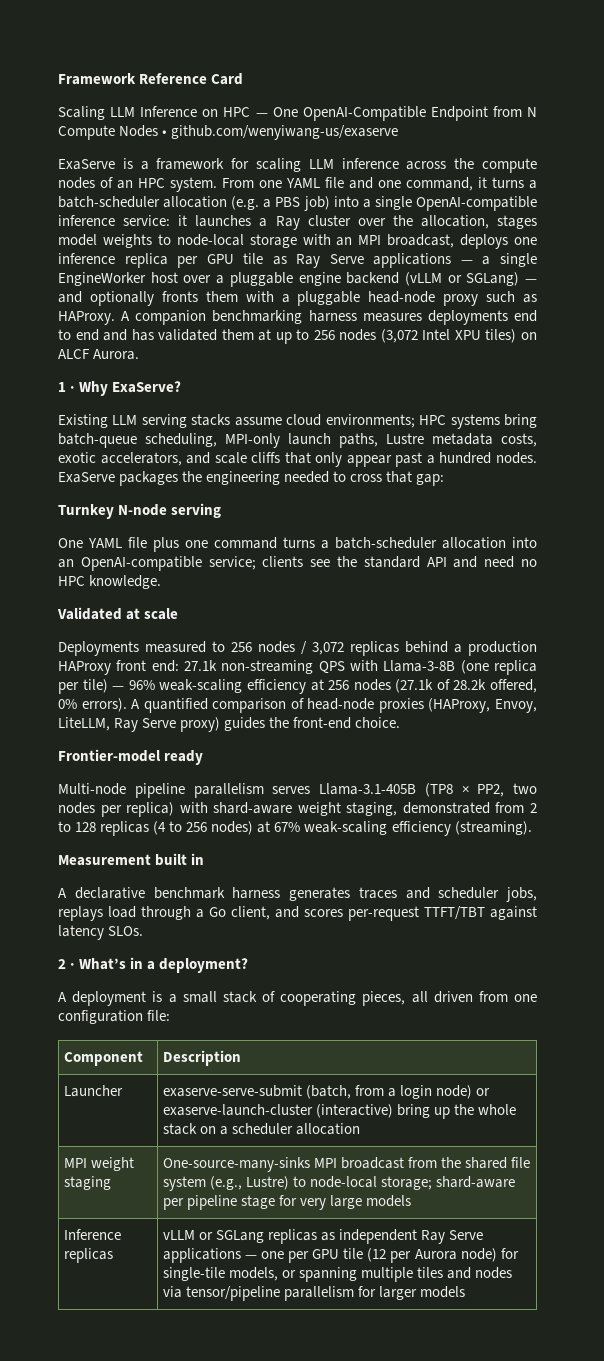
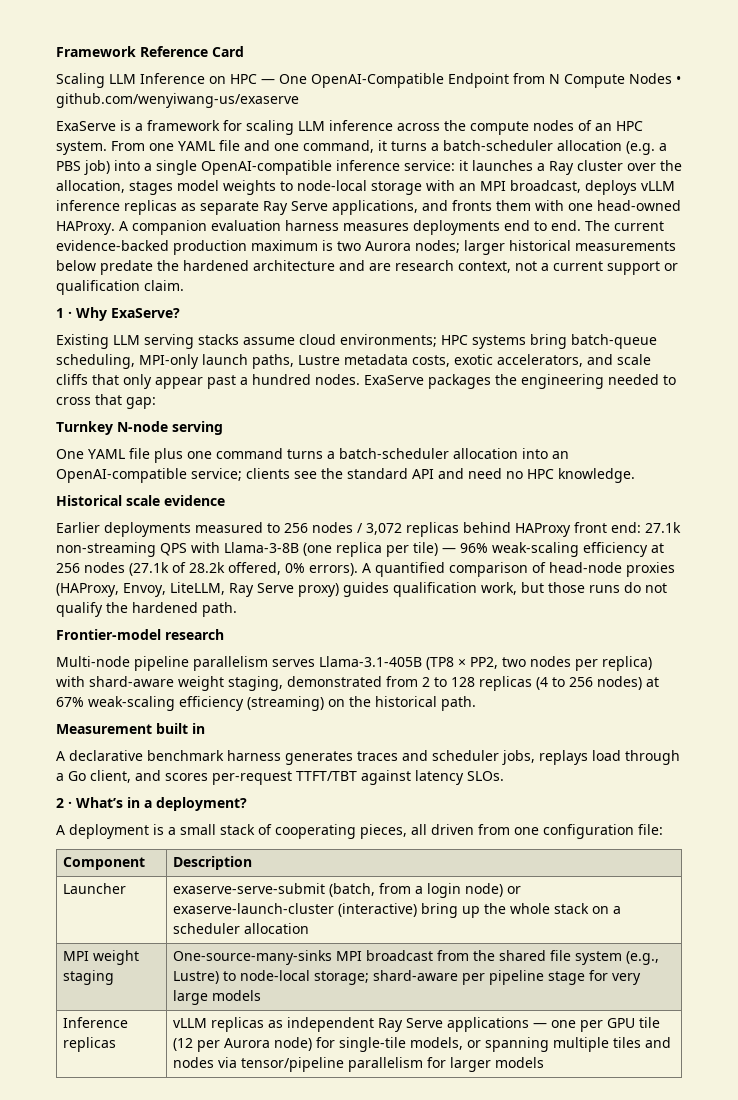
- From one YAML file and one command, it turns a batch-scheduler allocation (e.g. a PBS job) into a single OpenAI-compatible inference service: it launches a Ray cluster over the allocation, stages model weights to node-local storage with an MPI broadcast, deploys one inference replica per GPU tile as Ray Serve applications — a single EngineWorker host over a pluggable engine backend (vLLM or SGLang) — and optionally fronts them with a pluggable head-node proxy such as HAProxy.
+ From one YAML file and one command, it turns a batch-scheduler allocation (e.g. a PBS job) into a single OpenAI-compatible inference service: it launches a Ray cluster over the allocation, stages model weights to node-local storage with an MPI broadcast, deploys vLLM inference replicas as separate Ray Serve applications, and fronts them with one head-owned HAProxy.
- A companion benchmarking harness measures deployments end to end and has validated them at up to 256 nodes (3,072 Intel XPU tiles) on ALCF Aurora.
+ A companion evaluation harness measures deployments end to end. The current evidence-backed production maximum is two Aurora nodes; larger historical measurements below predate the hardened architecture and are research context, not a current support or qualification claim.
- Validated at scale
- Deployments measured to 256 nodes / 3,072 replicas behind a production HAProxy front end: 27.1k non-streaming QPS with Llama-3-8B (one replica per tile) — 96% weak-scaling efficiency at 256 nodes (27.1k of 28.2k offered, 0% errors).
+ Historical scale evidence
+ Earlier deployments measured to 256 nodes / 3,072 replicas behind HAProxy front end: 27.1k non-streaming QPS with Llama-3-8B (one replica per tile) — 96% weak-scaling efficiency at 256 nodes (27.1k of 28.2k offered, 0% errors).
- A quantified comparison of head-node proxies (HAProxy, Envoy, LiteLLM, Ray Serve proxy) guides the front-end choice.
+ A quantified comparison of head-node proxies (HAProxy, Envoy, LiteLLM, Ray Serve proxy) guides qualification work, but those runs do not qualify the hardened path.
- Frontier-model ready
+ Frontier-model research
- Multi-node pipeline parallelism serves Llama-3.1-405B (TP8 × PP2, two nodes per replica) with shard-aware weight staging, demonstrated from 2 to 128 replicas (4 to 256 nodes) at 67% weak-scaling efficiency (streaming).
+ Multi-node pipeline parallelism serves Llama-3.1-405B (TP8 × PP2, two nodes per replica) with shard-aware weight staging, demonstrated from 2 to 128 replicas (4 to 256 nodes) at 67% weak-scaling efficiency (streaming) on the historical path.
- Inference replicas | vLLM or SGLang replicas as independent Ray Serve applications — one per GPU tile (12 per Aurora node) for single-tile models, or spanning multiple tiles and nodes via tensor/pipeline parallelism for larger models
+ Inference replicas | vLLM replicas as independent Ray Serve applications — one per GPU tile (12 per Aurora node) for single-tile models, or spanning multiple tiles and nodes via tensor/pipeline parallelism for larger models

